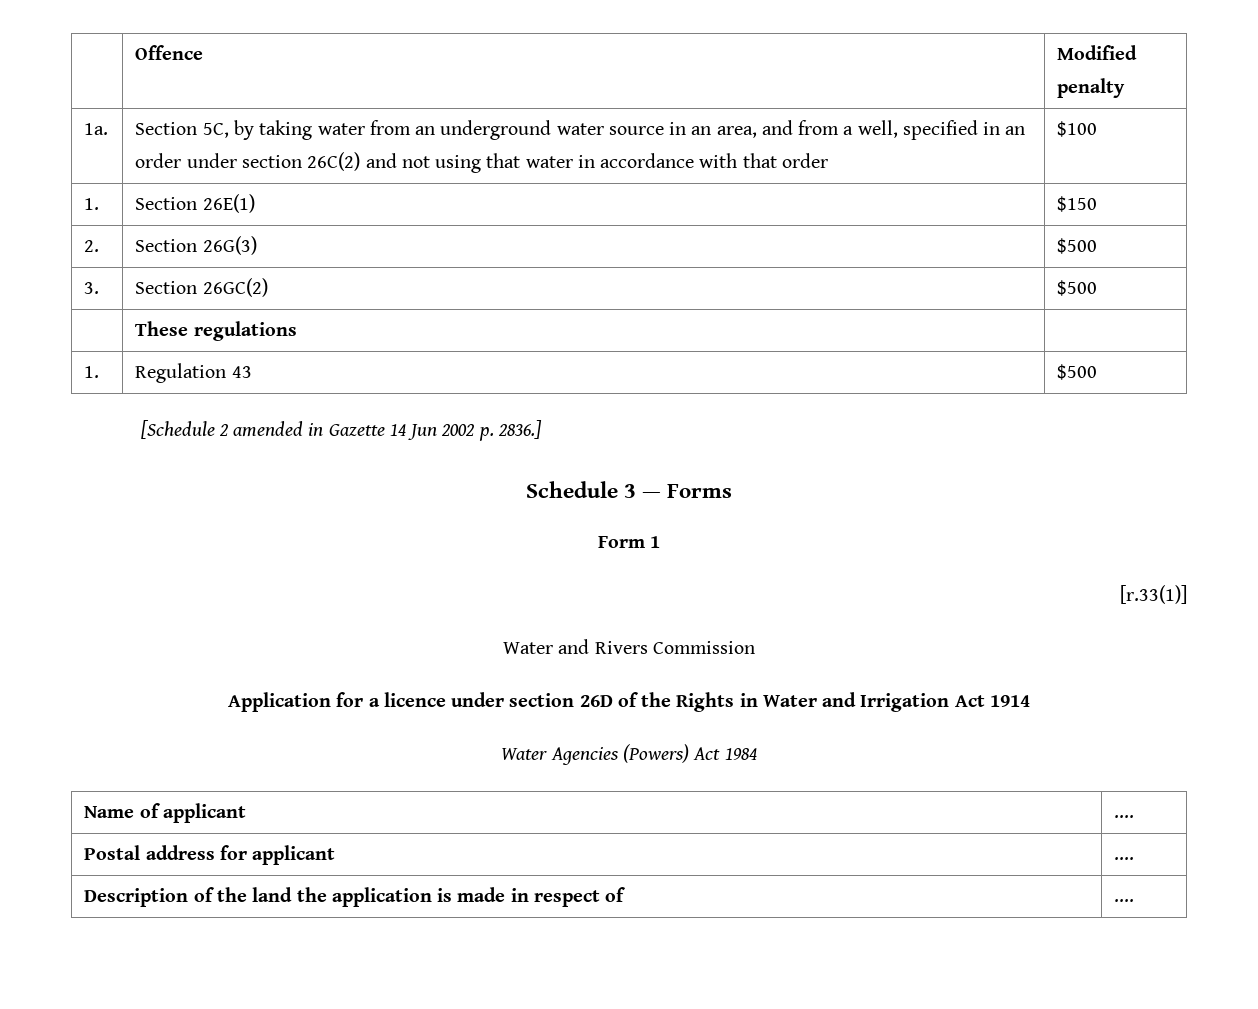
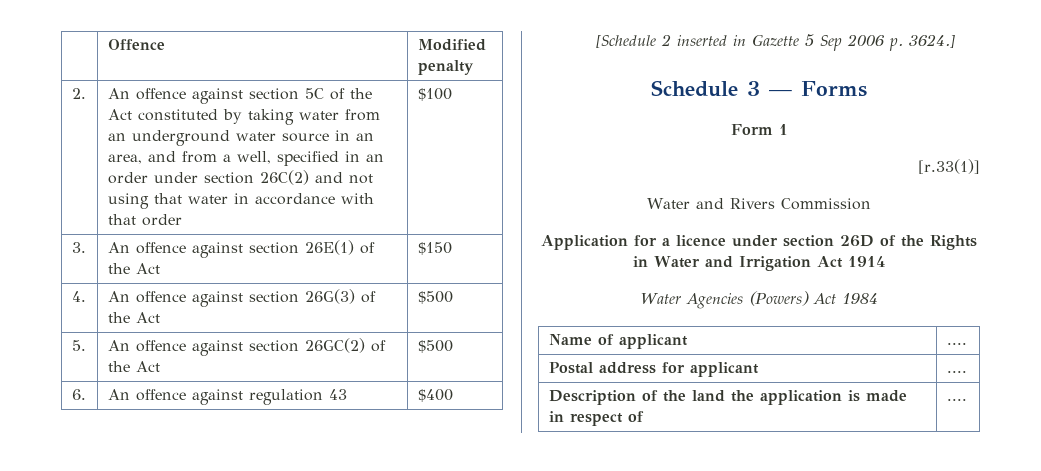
- 1a. | Section 5C, by taking water from an underground water source in an area, and from a well, specified in an order under section 26C(2) and not using that water in accordance with that order
+ 2. | An offence against section 5C of the Act constituted by taking water from an underground water source in an area, and from a well, specified in an order under section 26C(2) and not using that water in accordance with that order
- 1. | Section 26E(1) | $150
- 2. | Section 26G(3) | $500
- 3. | Section 26GC(2) | $500
- | These regulations |
- 1. | Regulation 43 | $500
+ 3. | An offence against section 26E(1) of the Act | $150
+ 4. | An offence against section 26G(3) of the Act | $500
+ 5. | An offence against section 26GC(2) of the Act | $500
+ 6. | An offence against regulation 43 | $400
- [Schedule 2 amended in Gazette 14 Jun 2002 p. 2836.]
+ [Schedule 2 inserted in Gazette 5 Sep 2006 p. 3624.]

